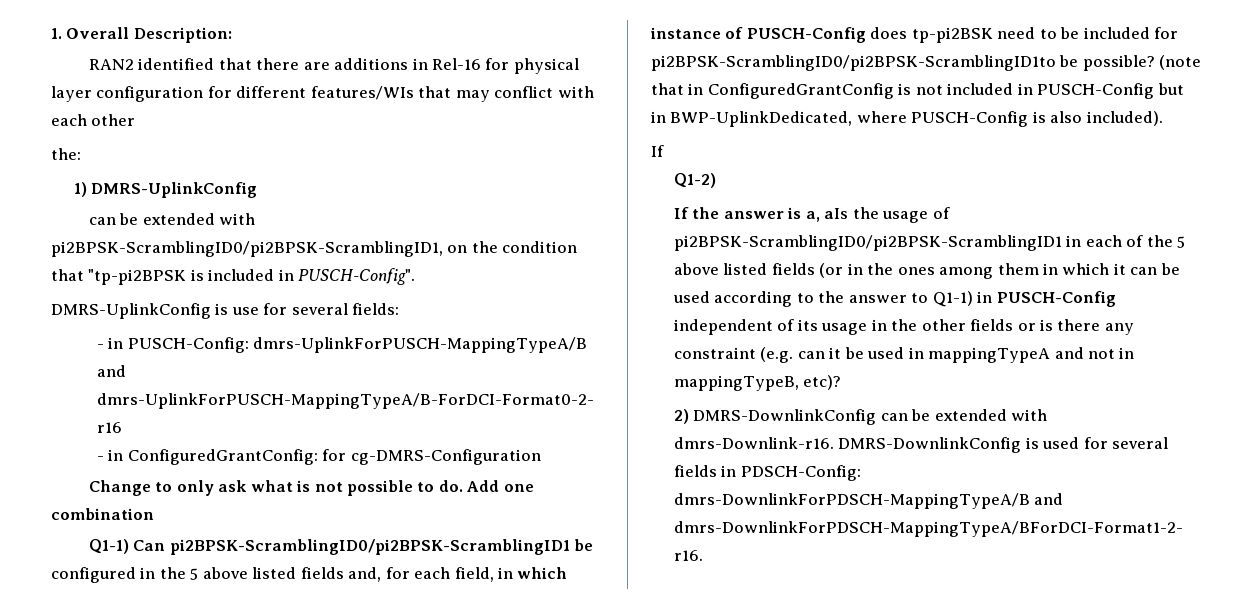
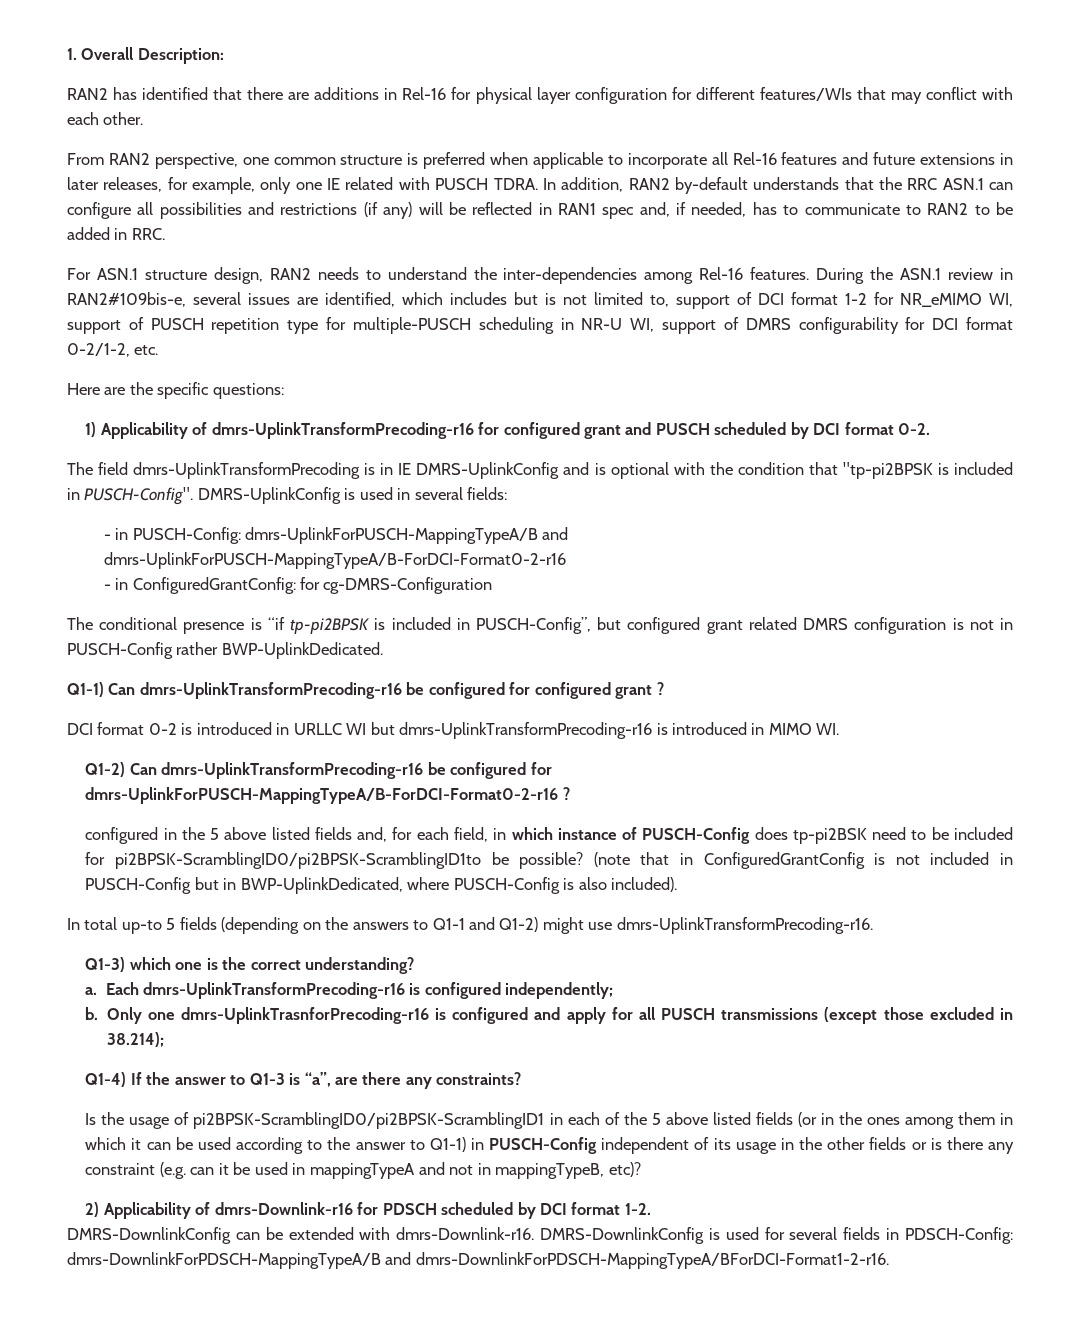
- RAN2 identified that there are additions in Rel-16 for physical layer configuration for different features/WIs that may conflict with each other
- the:
- 1) DMRS-UplinkConfig
- can be extended with pi2BPSK-ScramblingID0/pi2BPSK-ScramblingID1, on the condition that "tp-pi2BPSK is included in PUSCH-Config".
- DMRS-UplinkConfig is use for several fields:
+ RAN2 has identified that there are additions in Rel-16 for physical layer configuration for different features/WIs that may conflict with each other.
+ From RAN2 perspective, one common structure is preferred when applicable to incorporate all Rel-16 features and future extensions in later releases, for example, only one IE related with PUSCH TDRA. In addition, RAN2 by-default understands that the RRC ASN.1 can configure all possibilities and restrictions (if any) will be reflected in RAN1 spec and, if needed, has to communicate to RAN2 to be added in RRC.
+ For ASN.1 structure design, RAN2 needs to understand the inter-dependencies among Rel-16 features. During the ASN.1 review in RAN2#109bis-e, several issues are identified, which includes but is not limited to, support of DCI format 1-2 for NR_eMIMO WI, support of PUSCH repetition type for multiple-PUSCH scheduling in NR-U WI, support of DMRS configurability for DCI format 0-2/1-2, etc.
+ Here are the specific questions:
+ 1) Applicability of dmrs-UplinkTransformPrecoding-r16 for configured grant and PUSCH scheduled by DCI format 0-2.
+ The field dmrs-UplinkTransformPrecoding is in IE DMRS-UplinkConfig and is optional with the condition that "tp-pi2BPSK is included in PUSCH-Config". DMRS-UplinkConfig is used in several fields:
- Change to only ask what is not possible to do. Add one combination
+ The conditional presence is “if tp-pi2BPSK is included in PUSCH-Config”, but configured grant related DMRS configuration is not in PUSCH-Config rather BWP-UplinkDedicated.
- Q1-1) Can pi2BPSK-ScramblingID0/pi2BPSK-ScramblingID1 be configured in the 5 above listed fields and, for each field, in which instance of PUSCH-Config does tp-pi2BSK need to be included for pi2BPSK-ScramblingID0/pi2BPSK-ScramblingID1to be possible?
+ Q1-1) Can dmrs-UplinkTransformPrecoding-r16 be configured for configured grant ?
+ DCI format 0-2 is introduced in URLLC WI but dmrs-UplinkTransformPrecoding-r16 is introduced in MIMO WI.
+ Q1-2) Can dmrs-UplinkTransformPrecoding-r16 be configured for dmrs-UplinkForPUSCH-MappingTypeA/B-ForDCI-Format0-2-r16 ?
+ configured in the 5 above listed fields and, for each field, in which instance of PUSCH-Config does tp-pi2BSK need to be included for pi2BPSK-ScramblingID0/pi2BPSK-ScramblingID1to be possible?
  (note that in ConfiguredGrantConfig is not included in PUSCH-Config but in BWP-UplinkDedicated, where PUSCH-Config is also included).
- If
- Q1-2)
- If the answer is a, aIs the usage of pi2BPSK-ScramblingID0/pi2BPSK-ScramblingID1 in each of the 5 above listed fields (or in the ones among them in which it can be used according to the answer to Q1-1) in PUSCH-Config independent of its usage in the other fields or is there any constraint (e.g. can it be used in mappingTypeA and not in mappingTypeB, etc)?
+ In total up-to 5 fields (depending on the answers to Q1-1 and Q1-2) might use dmrs-UplinkTransformPrecoding-r16.
+ Q1-3) which one is the correct understanding?
+ a. Each dmrs-UplinkTransformPrecoding-r16 is configured independently;
+ b. Only one dmrs-UplinkTrasnforPrecoding-r16 is configured and apply for all PUSCH transmissions (except those excluded in 38.214);
+ Q1-4) If the answer to Q1-3 is “a”, are there any constraints?
+ Is the usage of pi2BPSK-ScramblingID0/pi2BPSK-ScramblingID1 in each of the 5 above listed fields (or in the ones among them in which it can be used according to the answer to Q1-1) in PUSCH-Config independent of its usage in the other fields or is there any constraint (e.g. can it be used in mappingTypeA and not in mappingTypeB, etc)?
- 2) DMRS-DownlinkConfig can be extended with dmrs-Downlink-r16.
+ 2) Applicability of dmrs-Downlink-r16 for PDSCH scheduled by DCI format 1-2.
+ DMRS-DownlinkConfig can be extended with dmrs-Downlink-r16.

